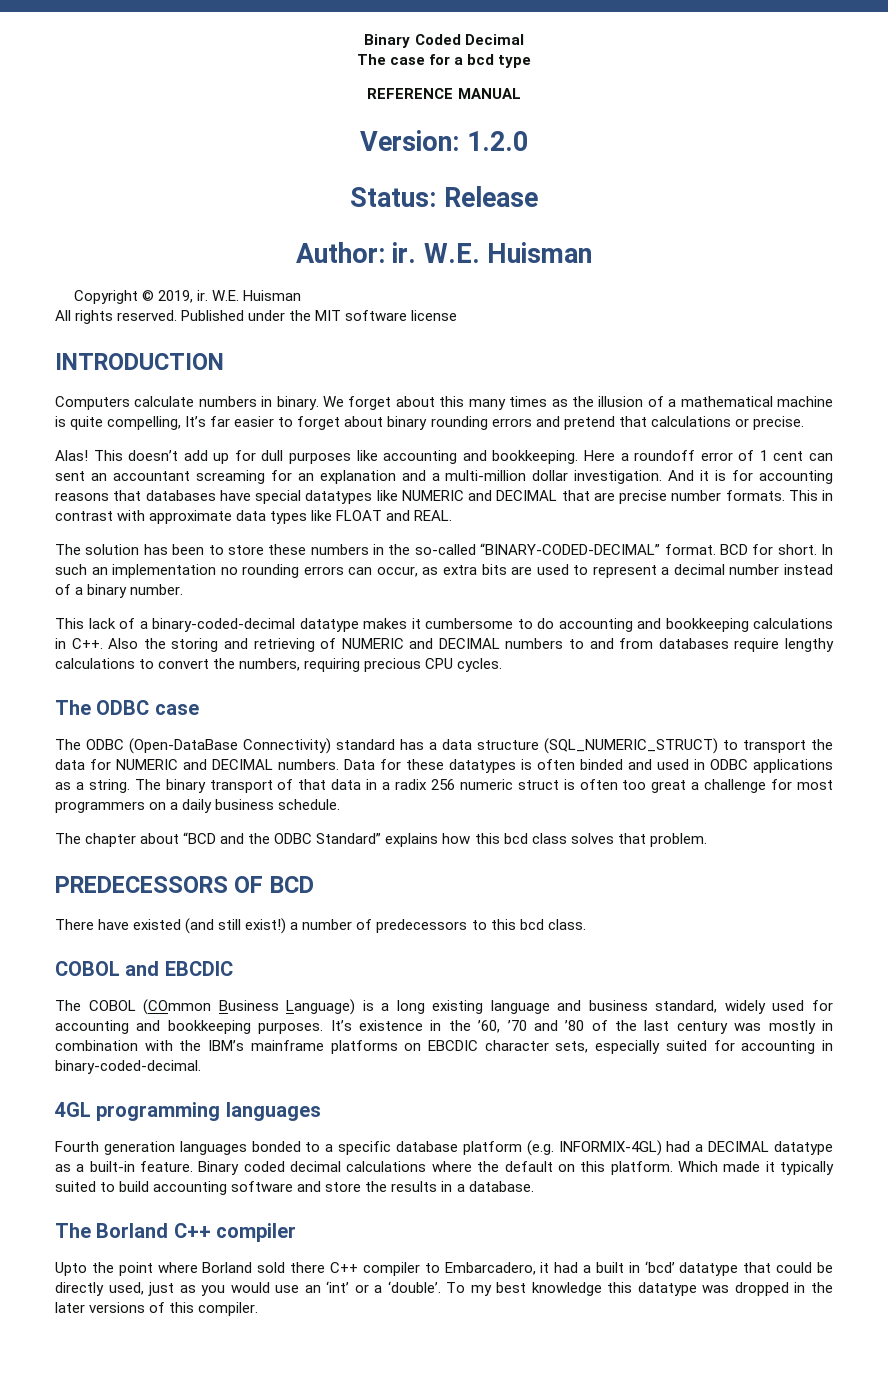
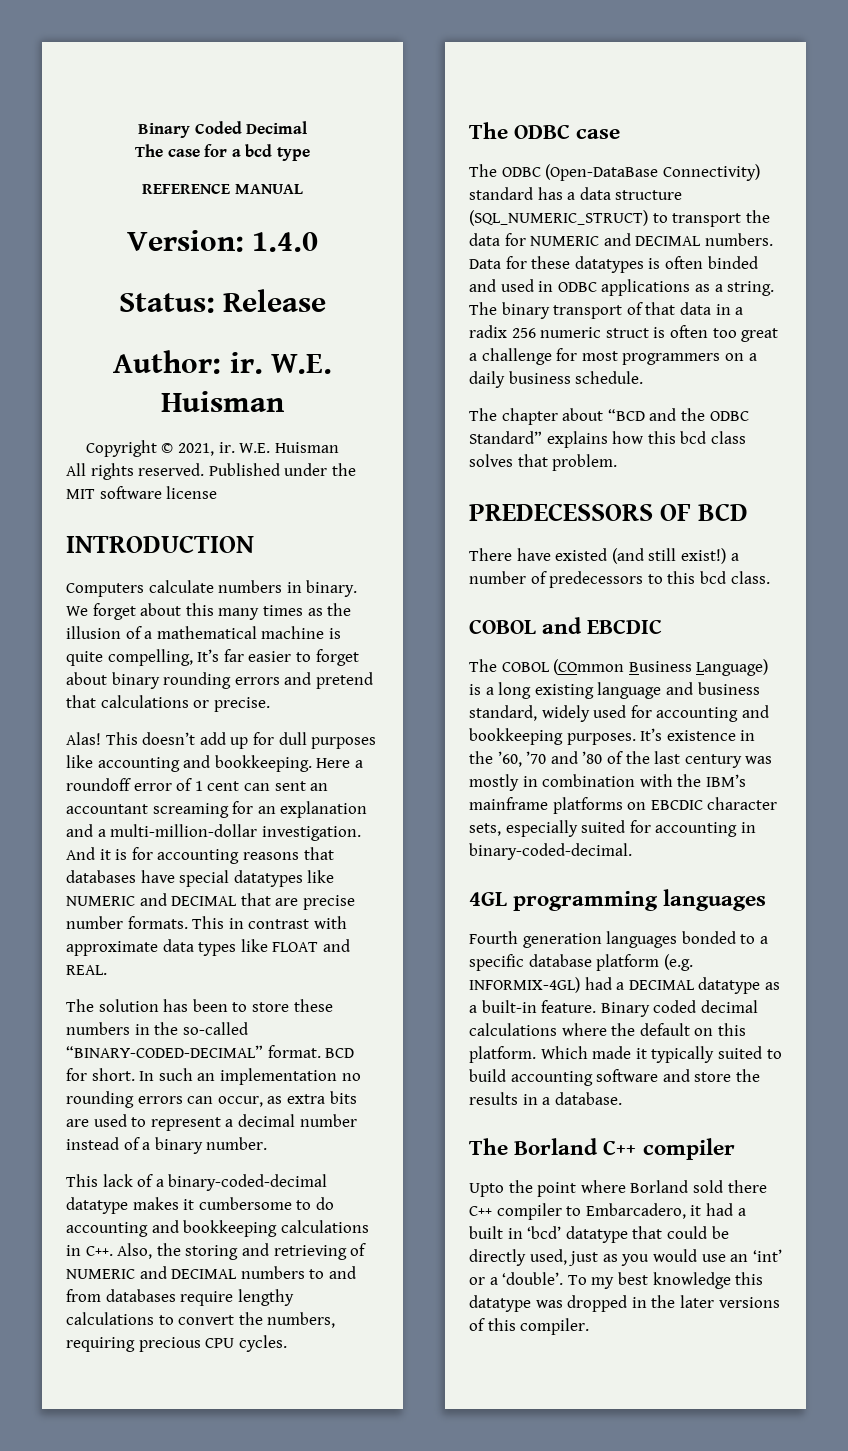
- Version: 1.2.0
+ Version: 1.4.0
- Copyright © 2019, ir.
+ Copyright © 2021, ir.
- Here a roundoff error of 1 cent can sent an accountant screaming for an explanation and a multi-million dollar investigation.
+ Here a roundoff error of 1 cent can sent an accountant screaming for an explanation and a multi-million-dollar investigation.
- This lack of a binary-coded-decimal datatype makes it cumbersome to do accounting and bookkeeping calculations in C++. Also the storing and retrieving of NUMERIC and DECIMAL numbers to and from databases require lengthy calculations to convert the numbers, requiring precious CPU cycles.
+ This lack of a binary-coded-decimal datatype makes it cumbersome to do accounting and bookkeeping calculations in C++. Also, the storing and retrieving of NUMERIC and DECIMAL numbers to and from databases require lengthy calculations to convert the numbers, requiring precious CPU cycles.

